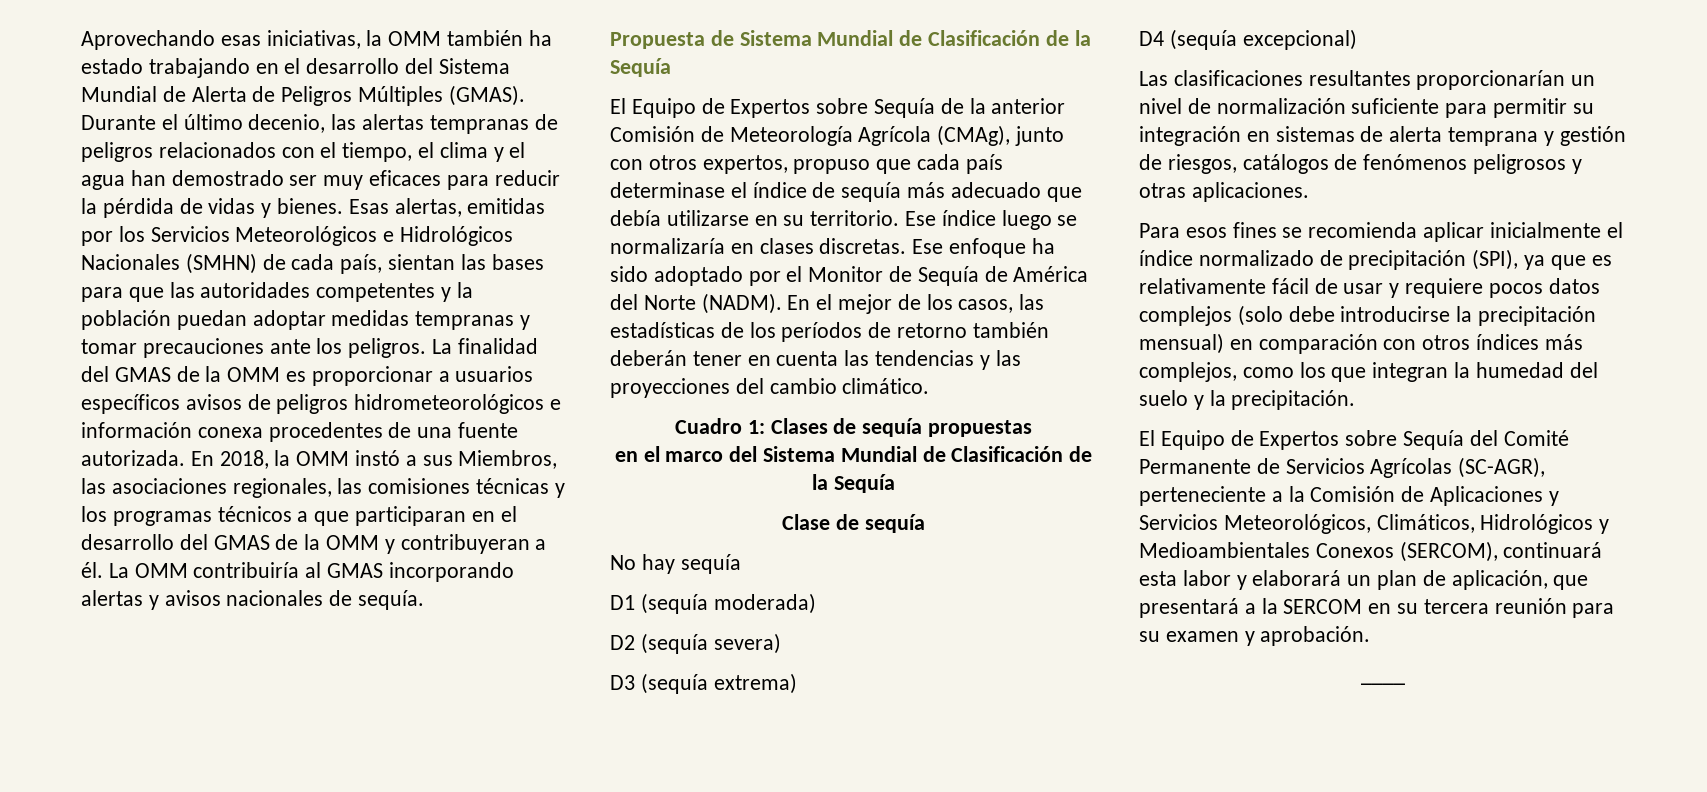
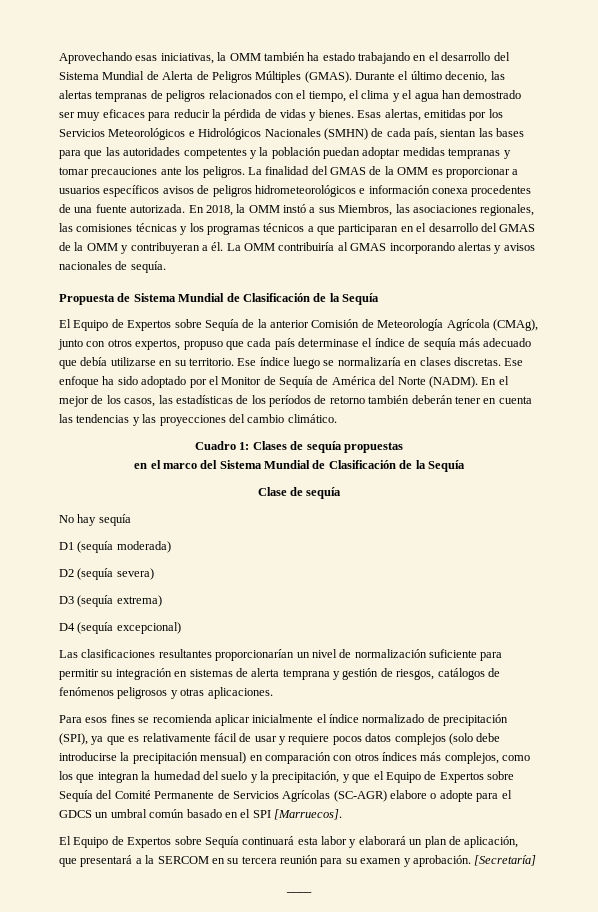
- Para esos fines se recomienda aplicar inicialmente el índice normalizado de precipitación (SPI), ya que es relativamente fácil de usar y requiere pocos datos complejos (solo debe introducirse la precipitación mensual) en comparación con otros índices más complejos, como los que integran la humedad del suelo y la precipitación.
- El Equipo de Expertos sobre Sequía del Comité Permanente de Servicios Agrícolas (SC-AGR), perteneciente a la Comisión de Aplicaciones y Servicios Meteorológicos, Climáticos, Hidrológicos y Medioambientales Conexos (SERCOM), continuará esta labor y elaborará un plan de aplicación, que presentará a la SERCOM en su tercera reunión para su examen y aprobación.
+ Para esos fines se recomienda aplicar inicialmente el índice normalizado de precipitación (SPI), ya que es relativamente fácil de usar y requiere pocos datos complejos (solo debe introducirse la precipitación mensual) en comparación con otros índices más complejos, como los que integran la humedad del suelo y la precipitación, y que el Equipo de Expertos sobre Sequía del Comité Permanente de Servicios Agrícolas (SC-AGR) elabore o adopte para el GDCS un umbral común basado en el SPI [Marruecos].
+ El Equipo de Expertos sobre Sequía continuará esta labor y elaborará un plan de aplicación, que presentará a la SERCOM en su tercera reunión para su examen y aprobación. [Secretaría]

